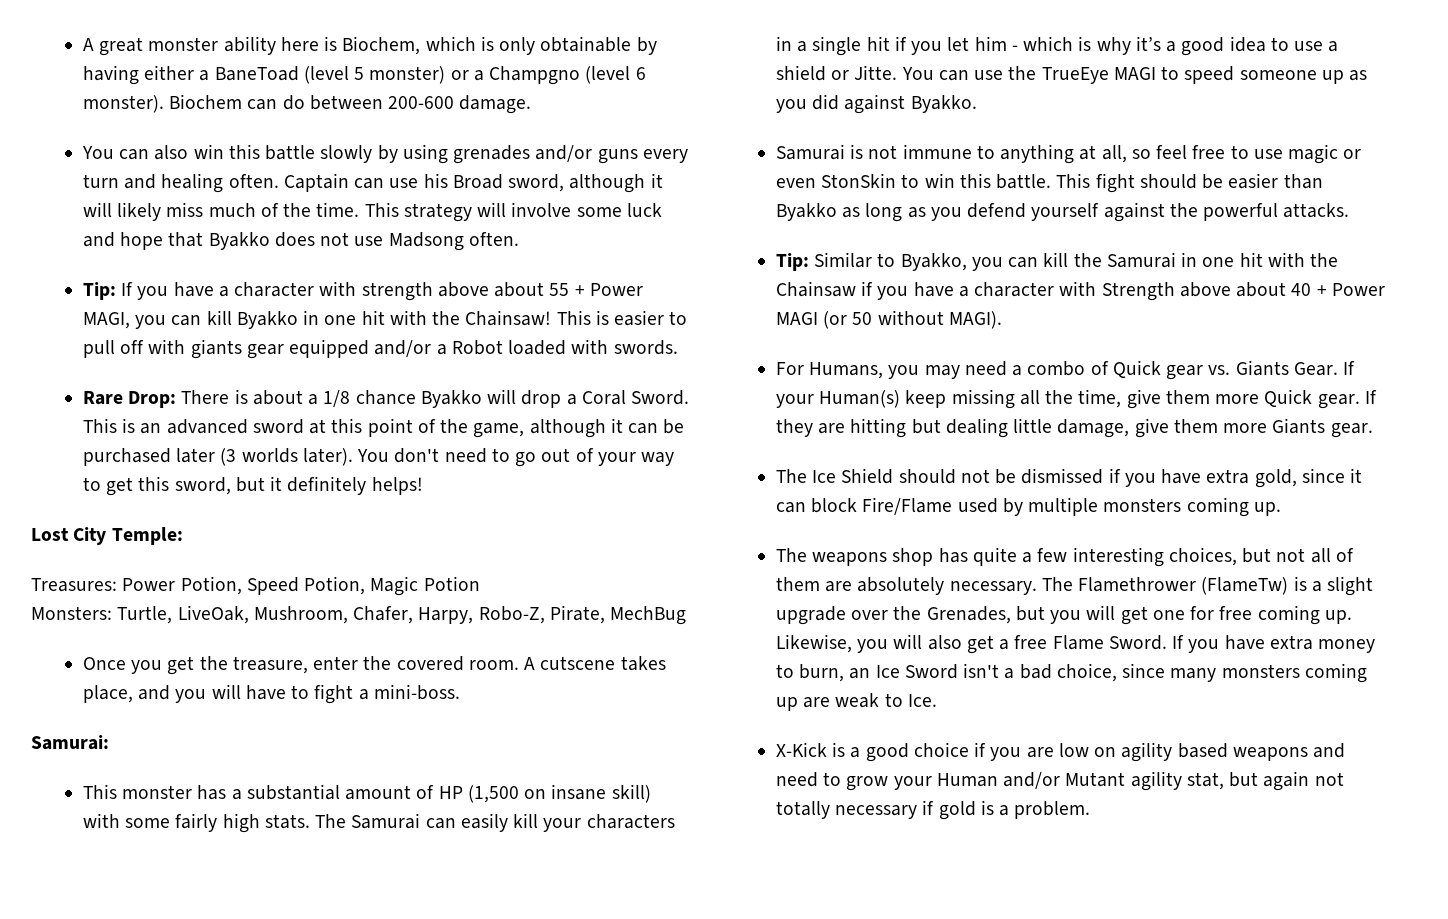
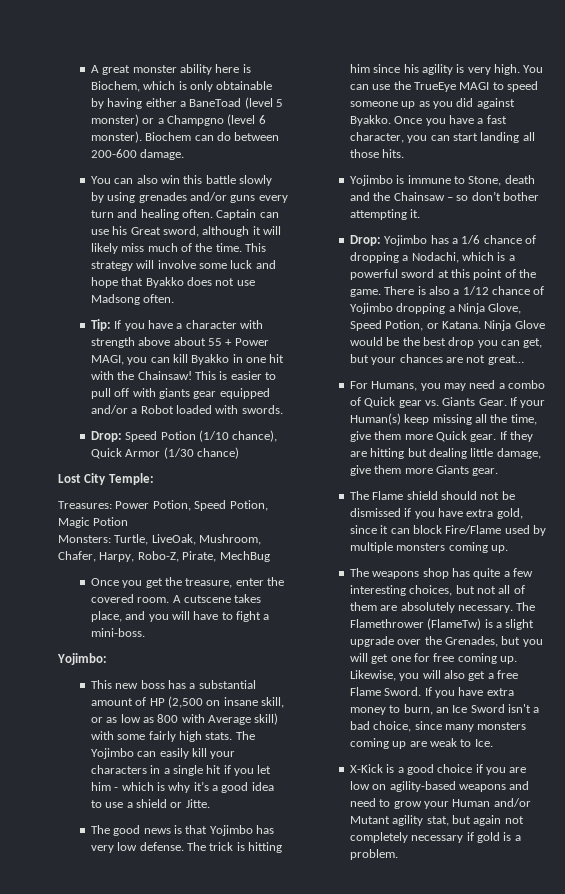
- Captain can use his Broad sword, although it will likely miss much of the time.
+ Captain can use his Great sword, although it will likely miss much of the time.
- Rare Drop: There is about a 1/8 chance Byakko will drop a Coral Sword. This is an advanced sword at this point of the game, although it can be purchased later (3 worlds later). You don't need to go out of your way to get this sword, but it definitely helps!
+ Drop: Speed Potion (1/10 chance), Quick Armor (1/30 chance)
- Samurai:
- This monster has a substantial amount of HP (1,500 on insane skill) with some fairly high stats.
+ Yojimbo:
+ This new boss has a substantial amount of HP (2,500 on insane skill, or as low as 800 with Average skill) with some fairly high stats.
- The Samurai can easily kill your characters in a single hit if you let him - which is why it’s a good idea to use a shield or Jitte.
+ The Yojimbo can easily kill your characters in a single hit if you let him - which is why it’s a good idea to use a shield or Jitte.
+ The good news is that Yojimbo has very low defense. The trick is hitting him since his agility is very high.
- You can use the TrueEye MAGI to speed someone up as you did against Byakko.
- Samurai is not immune to anything at all, so feel free to use magic or even StonSkin to win this battle. This fight should be easier than Byakko as long as you defend yourself against the powerful attacks.
- Tip: Similar to Byakko, you can kill the Samurai in one hit with the Chainsaw if you have a character with Strength above about 40 + Power MAGI (or 50 without MAGI).
+ You can use the TrueEye MAGI to speed someone up as you did against Byakko. Once you have a fast character, you can start landing all those hits.
+ Yojimbo is immune to Stone, death and the Chainsaw – so don’t bother attempting it.
+ Drop: Yojimbo has a 1/6 chance of dropping a Nodachi, which is a powerful sword at this point of the game. There is also a 1/12 chance of Yojimbo dropping a Ninja Glove, Speed Potion, or Katana. Ninja Glove would be the best drop you can get, but your chances are not great…
- The Ice Shield should not be dismissed if you have extra gold, since it can block Fire/Flame used by multiple monsters coming up.
+ The Flame shield should not be dismissed if you have extra gold, since it can block Fire/Flame used by multiple monsters coming up.
- X-Kick is a good choice if you are low on agility based weapons and need to grow your Human and/or Mutant agility stat, but again not totally necessary if gold is a problem.
+ X-Kick is a good choice if you are low on agility-based weapons and need to grow your Human and/or Mutant agility stat, but again not completely necessary if gold is a problem.

